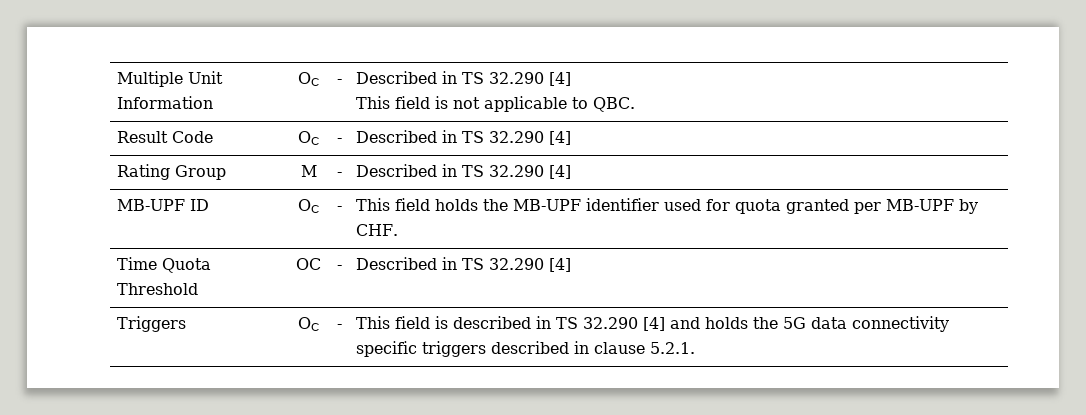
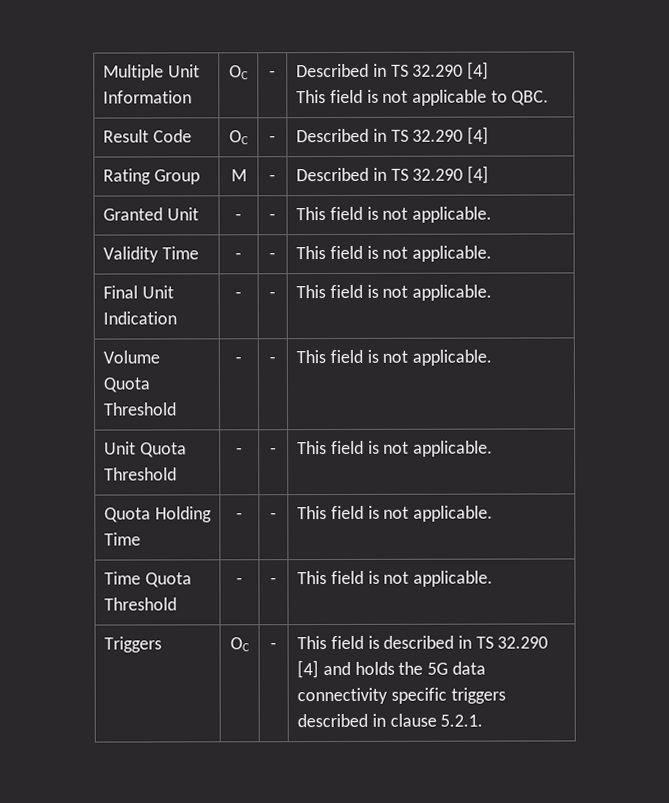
- MB-UPF ID | OC | - | This field holds the MB-UPF identifier used for quota granted per MB-UPF by CHF.
+ Granted Unit | - | - | This field is not applicable.
+ Validity Time | - | - | This field is not applicable.
+ Final Unit Indication | - | - | This field is not applicable.
+ Volume Quota Threshold | - | - | This field is not applicable.
+ Unit Quota Threshold | - | - | This field is not applicable.
+ Quota Holding Time | - | - | This field is not applicable.
- Time Quota Threshold | OC | - | Described in TS 32.290 [4]
+ Time Quota Threshold | - | - | This field is not applicable.

